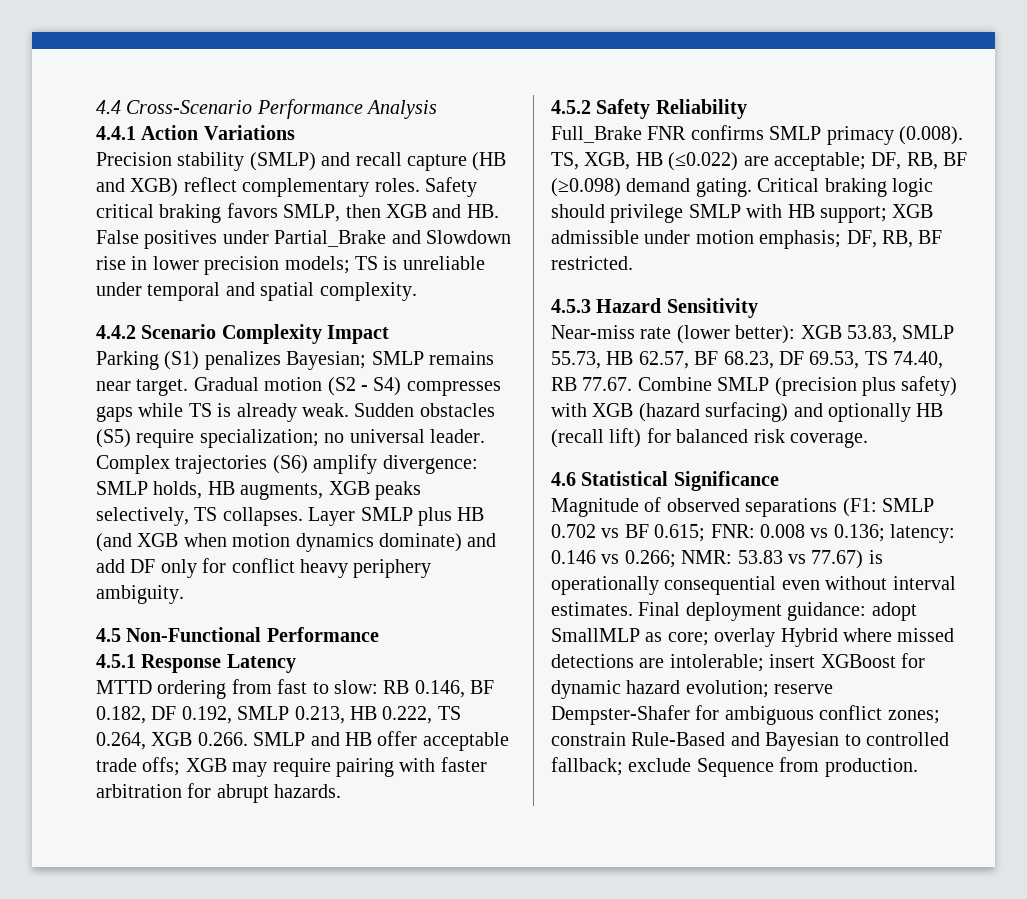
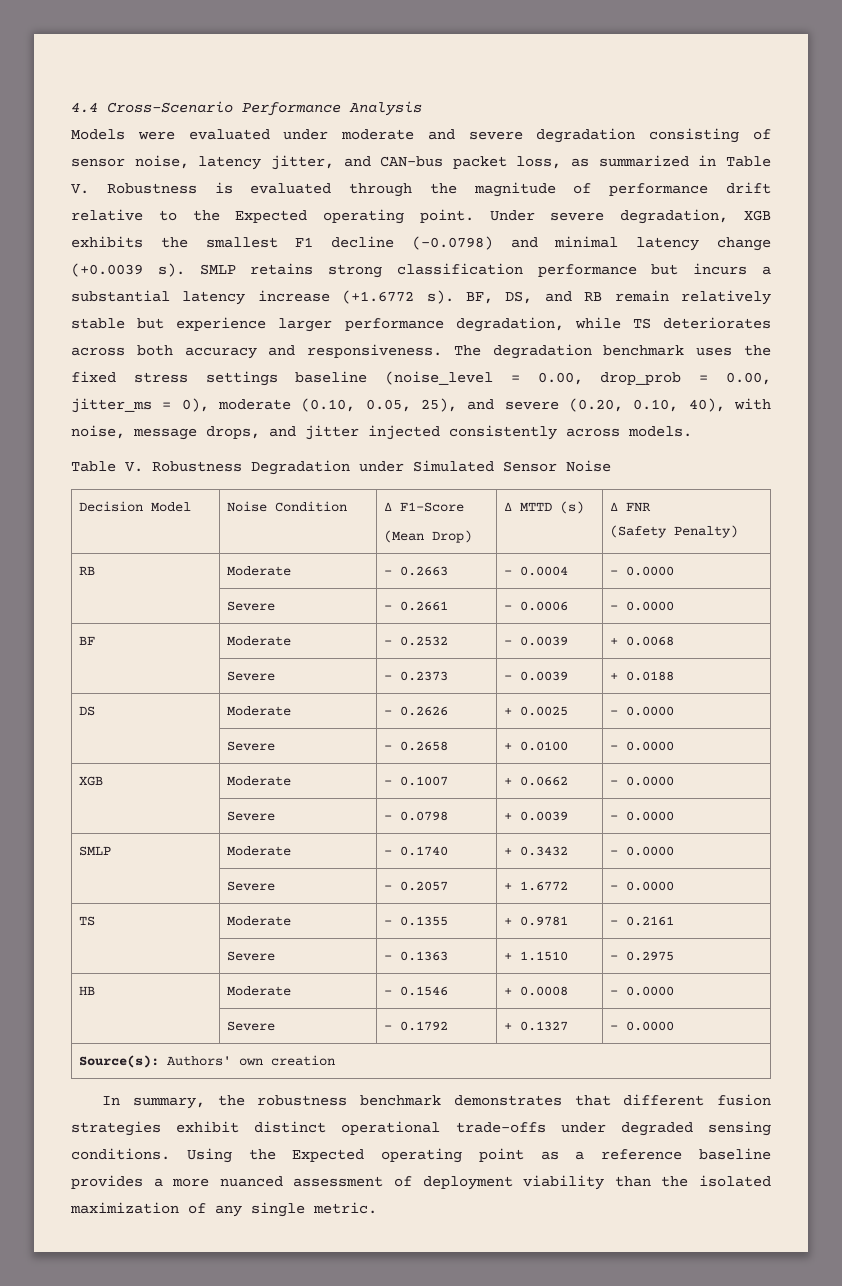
- 4.4.1 Action Variations
- Precision stability (SMLP) and recall capture (HB and XGB) reflect complementary roles. Safety critical braking favors SMLP, then XGB and HB. False positives under Partial_Brake and Slowdown rise in lower precision models; TS is unreliable under temporal and spatial complexity.
- 4.4.2 Scenario Complexity Impact
- Parking (S1) penalizes Bayesian; SMLP remains near target. Gradual motion (S2 - S4) compresses gaps while TS is already weak. Sudden obstacles (S5) require specialization; no universal leader. Complex trajectories (S6) amplify divergence: SMLP holds, HB augments, XGB peaks selectively, TS collapses. Layer SMLP plus HB (and XGB when motion dynamics dominate) and add DF only for conflict heavy periphery ambiguity.
- 4.5 Non-Functional Performance
- 4.5.1 Response Latency
- MTTD ordering from fast to slow: RB 0.146, BF 0.182, DF 0.192, SMLP 0.213, HB 0.222, TS 0.264, XGB 0.266. SMLP and HB offer acceptable trade offs; XGB may require pairing with faster arbitration for abrupt hazards.
- 4.5.2 Safety Reliability
- Full_Brake FNR confirms SMLP primacy (0.008). TS, XGB, HB (≤0.022) are acceptable; DF, RB, BF (≥0.098) demand gating. Critical braking logic should privilege SMLP with HB support; XGB admissible under motion emphasis; DF, RB, BF restricted.
- 4.5.3 Hazard Sensitivity
- Near-miss rate (lower better): XGB 53.83, SMLP 55.73, HB 62.57, BF 68.23, DF 69.53, TS 74.40, RB 77.67. Combine SMLP (precision plus safety) with XGB (hazard surfacing) and optionally HB (recall lift) for balanced risk coverage.
- 4.6 Statistical Significance
- Magnitude of observed separations (F1: SMLP 0.702 vs BF 0.615; FNR: 0.008 vs 0.136; latency: 0.146 vs 0.266; NMR: 53.83 vs 77.67) is operationally consequential even without interval estimates. Final deployment guidance: adopt SmallMLP as core; overlay Hybrid where missed detections are intolerable; insert XGBoost for dynamic hazard evolution; reserve Dempster-Shafer for ambiguous conflict zones; constrain Rule-Based and Bayesian to controlled fallback; exclude Sequence from production.
+ Models were evaluated under moderate and severe degradation consisting of sensor noise, latency jitter, and CAN-bus packet loss, as summarized in Table V. Robustness is evaluated through the magnitude of performance drift relative to the Expected operating point. Under severe degradation, XGB exhibits the smallest F1 decline (-0.0798) and minimal latency change (+0.0039 s). SMLP retains strong classification performance but incurs a substantial latency increase (+1.6772 s). BF, DS, and RB remain relatively stable but experience larger performance degradation, while TS deteriorates across both accuracy and responsiveness. The degradation benchmark uses the fixed stress settings baseline (noise_level = 0.00, drop_prob = 0.00, jitter_ms = 0), moderate (0.10, 0.05, 25), and severe (0.20, 0.10, 40), with noise, message drops, and jitter injected consistently across models.
+ Table V. Robustness Degradation under Simulated Sensor Noise
+ Decision Model | Noise Condition | Δ F1-Score
+ (Mean Drop) | Δ MTTD (s) | Δ FNR
+ (Safety Penalty)
+ RB | Moderate | - 0.2663 | - 0.0004 | - 0.0000
+ | Severe | - 0.2661 | - 0.0006 | - 0.0000
+ BF | Moderate | - 0.2532 | - 0.0039 | + 0.0068
+ | Severe | - 0.2373 | - 0.0039 | + 0.0188
+ DS | Moderate | - 0.2626 | + 0.0025 | - 0.0000
+ | Severe | - 0.2658 | + 0.0100 | - 0.0000
+ XGB | Moderate | - 0.1007 | + 0.0662 | - 0.0000
+ | Severe | - 0.0798 | + 0.0039 | - 0.0000
+ SMLP | Moderate | - 0.1740 | + 0.3432 | - 0.0000
+ | Severe | - 0.2057 | + 1.6772 | - 0.0000
+ TS | Moderate | - 0.1355 | + 0.9781 | - 0.2161
+ | Severe | - 0.1363 | + 1.1510 | - 0.2975
+ HB | Moderate | - 0.1546 | + 0.0008 | - 0.0000
+ | Severe | - 0.1792 | + 0.1327 | - 0.0000
+ Source(s): Authors' own creation
+ In summary, the robustness benchmark demonstrates that different fusion strategies exhibit distinct operational trade-offs under degraded sensing conditions. Using the Expected operating point as a reference baseline provides a more nuanced assessment of deployment viability than the isolated maximization of any single metric.

